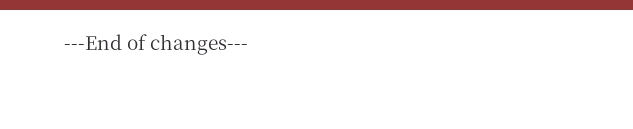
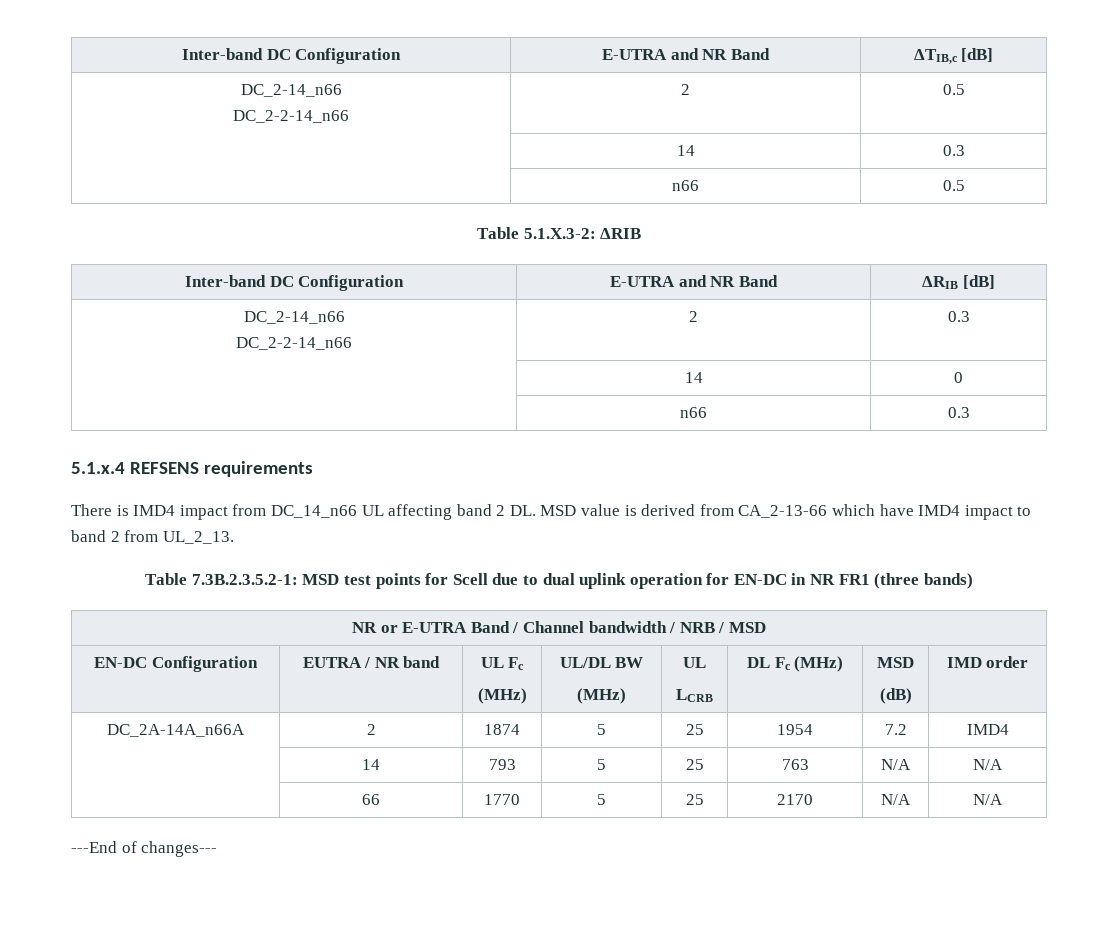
+ Inter-band DC Configuration | E-UTRA and NR Band | ΔTIB,c [dB]
+ DC_2-14_n66
+ DC_2-2-14_n66 | 2 | 0.5
+ | 14 | 0.3
+ | n66 | 0.5
+ Table 5.1.X.3-2: ΔRIB
+ Inter-band DC Configuration | E-UTRA and NR Band | ΔRIB [dB]
+ DC_2-14_n66
+ DC_2-2-14_n66 | 2 | 0.3
+ | 14 | 0
+ | n66 | 0.3
+ 5.1.x.4 REFSENS requirements
+ There is IMD4 impact from DC_14_n66 UL affecting band 2 DL. MSD value is derived from CA_2-13-66 which have IMD4 impact to band 2 from UL_2_13.
+ Table 7.3B.2.3.5.2-1: MSD test points for Scell due to dual uplink operation for EN-DC in NR FR1 (three bands)
+ NR or E-UTRA Band / Channel bandwidth / NRB / MSD
+ EN-DC Configuration | EUTRA / NR band | UL Fc
+ (MHz) | UL/DL BW
+ (MHz) | UL
+ LCRB | DL Fc (MHz) | MSD
+ (dB) | IMD order
+ DC_2A-14A_n66A | 2 | 1874 | 5 | 25 | 1954 | 7.2 | IMD4
+ | 14 | 793 | 5 | 25 | 763 | N/A | N/A
+ | 66 | 1770 | 5 | 25 | 2170 | N/A | N/A

